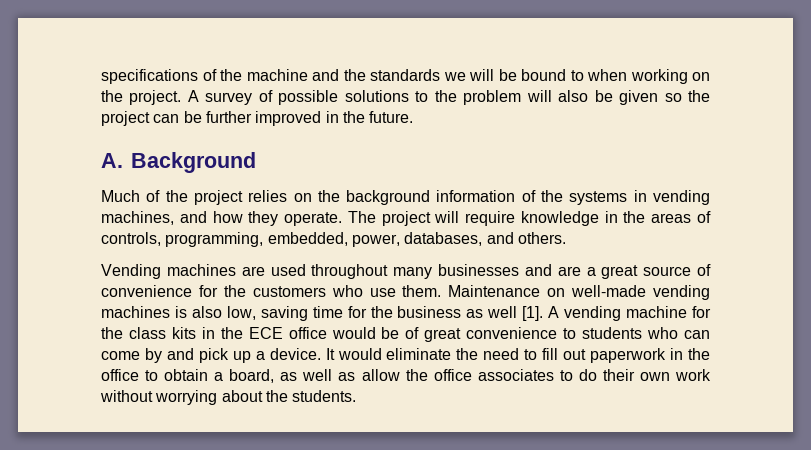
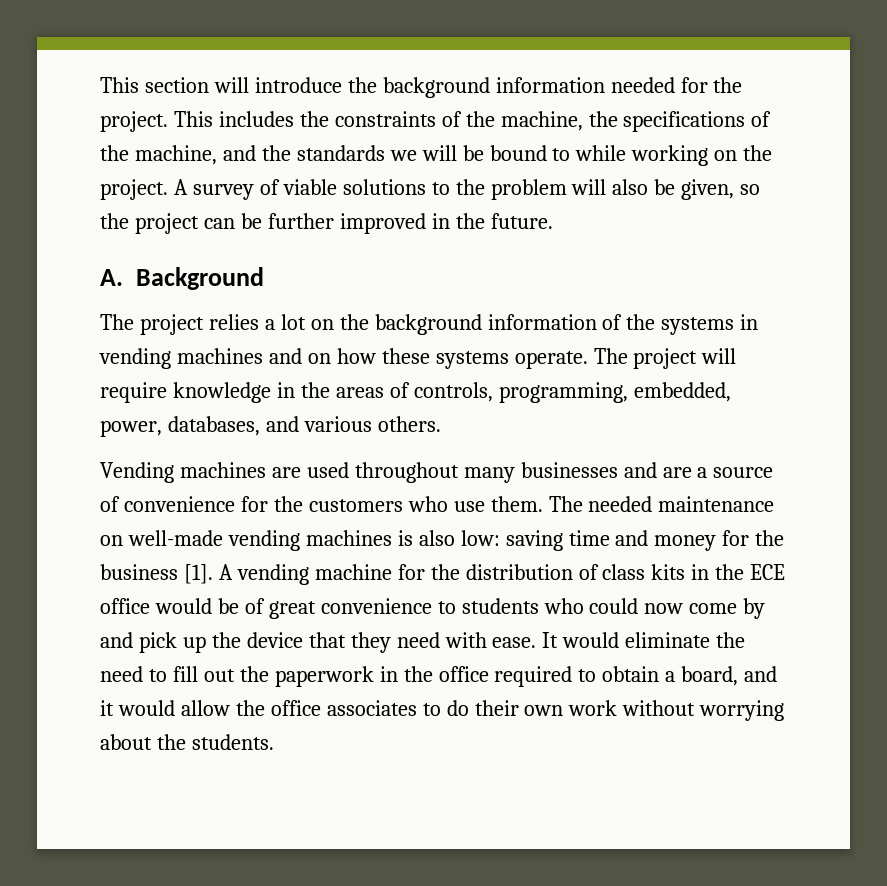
- specifications of the machine and the standards we will be bound to when working on the project.
+ This section will introduce the background information needed for the project. This includes the constraints of the machine, the specifications of the machine, and the standards we will be bound to while working on the project.
- A survey of possible solutions to the problem will also be given so the project can be further improved in the future.
+ A survey of viable solutions to the problem will also be given, so the project can be further improved in the future.
- Much of the project relies on the background information of the systems in vending machines, and how they operate.
+ The project relies a lot on the background information of the systems in vending machines and on how these systems operate.
- The project will require knowledge in the areas of controls, programming, embedded, power, databases, and others.
+ The project will require knowledge in the areas of controls, programming, embedded, power, databases, and various others.
- Vending machines are used throughout many businesses and are a great source of convenience for the customers who use them.
+ Vending machines are used throughout many businesses and are a source of convenience for the customers who use them.
- Maintenance on well-made vending machines is also low, saving time for the business as well [1].
+ The needed maintenance on well-made vending machines is also low: saving time and money for the business [1].
- A vending machine for the class kits in the ECE office would be of great convenience to students who can come by and pick up a device.
+ A vending machine for the distribution of class kits in the ECE office would be of great convenience to students who could now come by and pick up the device that they need with ease.
- It would eliminate the need to fill out paperwork in the office to obtain a board, as well as allow the office associates to do their own work without worrying about the students.
+ It would eliminate the need to fill out the paperwork in the office required to obtain a board, and it would allow the office associates to do their own work without worrying about the students.

